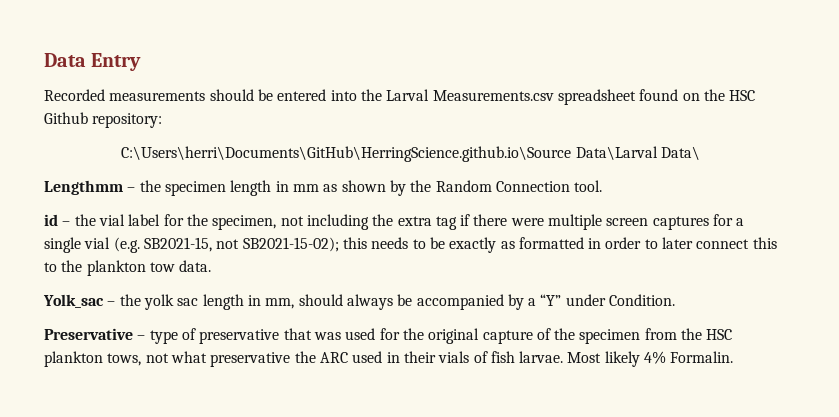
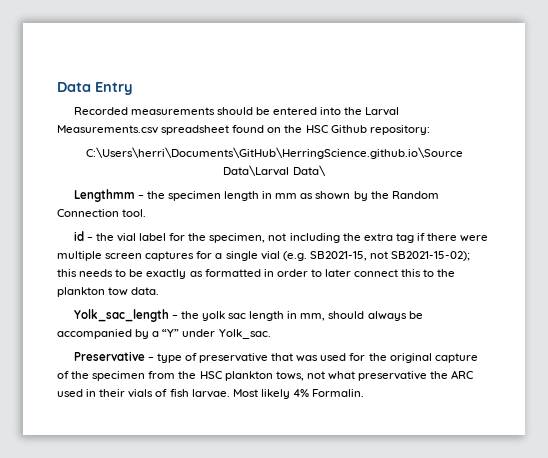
- Yolk_sac – the yolk sac length in mm, should always be accompanied by a “Y” under Condition.
+ Yolk_sac_length – the yolk sac length in mm, should always be accompanied by a “Y” under Yolk_sac.

